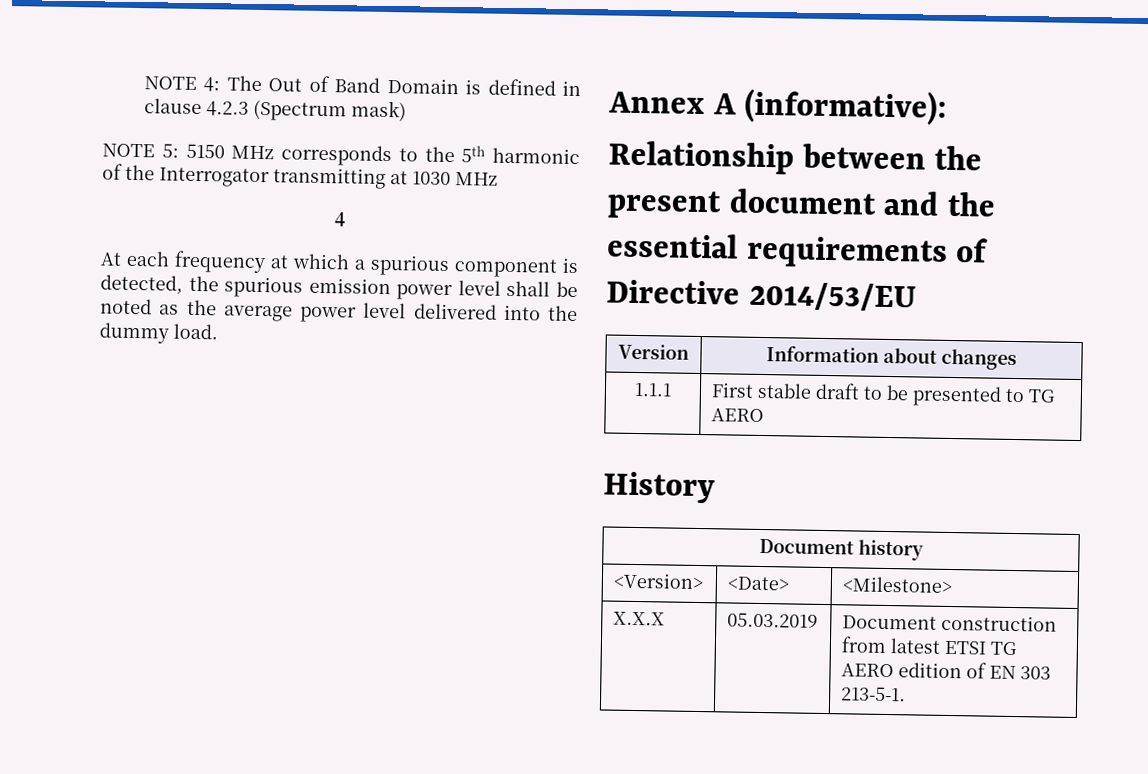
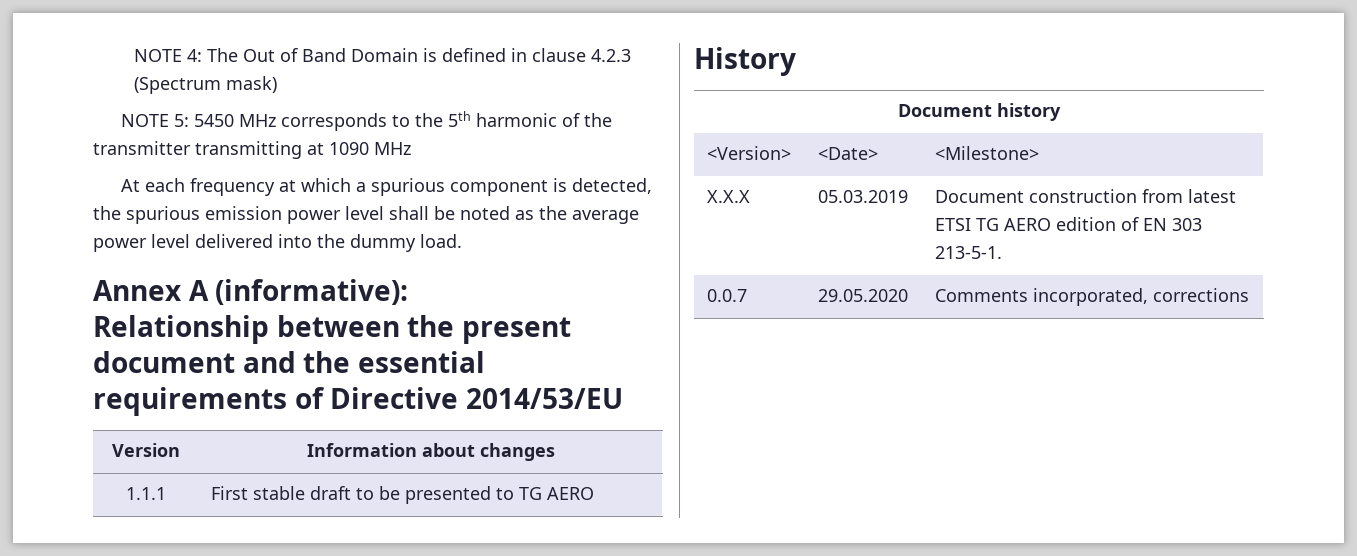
- NOTE 5: 5150 MHz corresponds to the 5th harmonic of the Interrogator transmitting at 1030 MHz
- 4
+ NOTE 5: 5450 MHz corresponds to the 5th harmonic of the transmitter transmitting at 1090 MHz
+ 0.0.7 | 29.05.2020 | Comments incorporated, corrections

